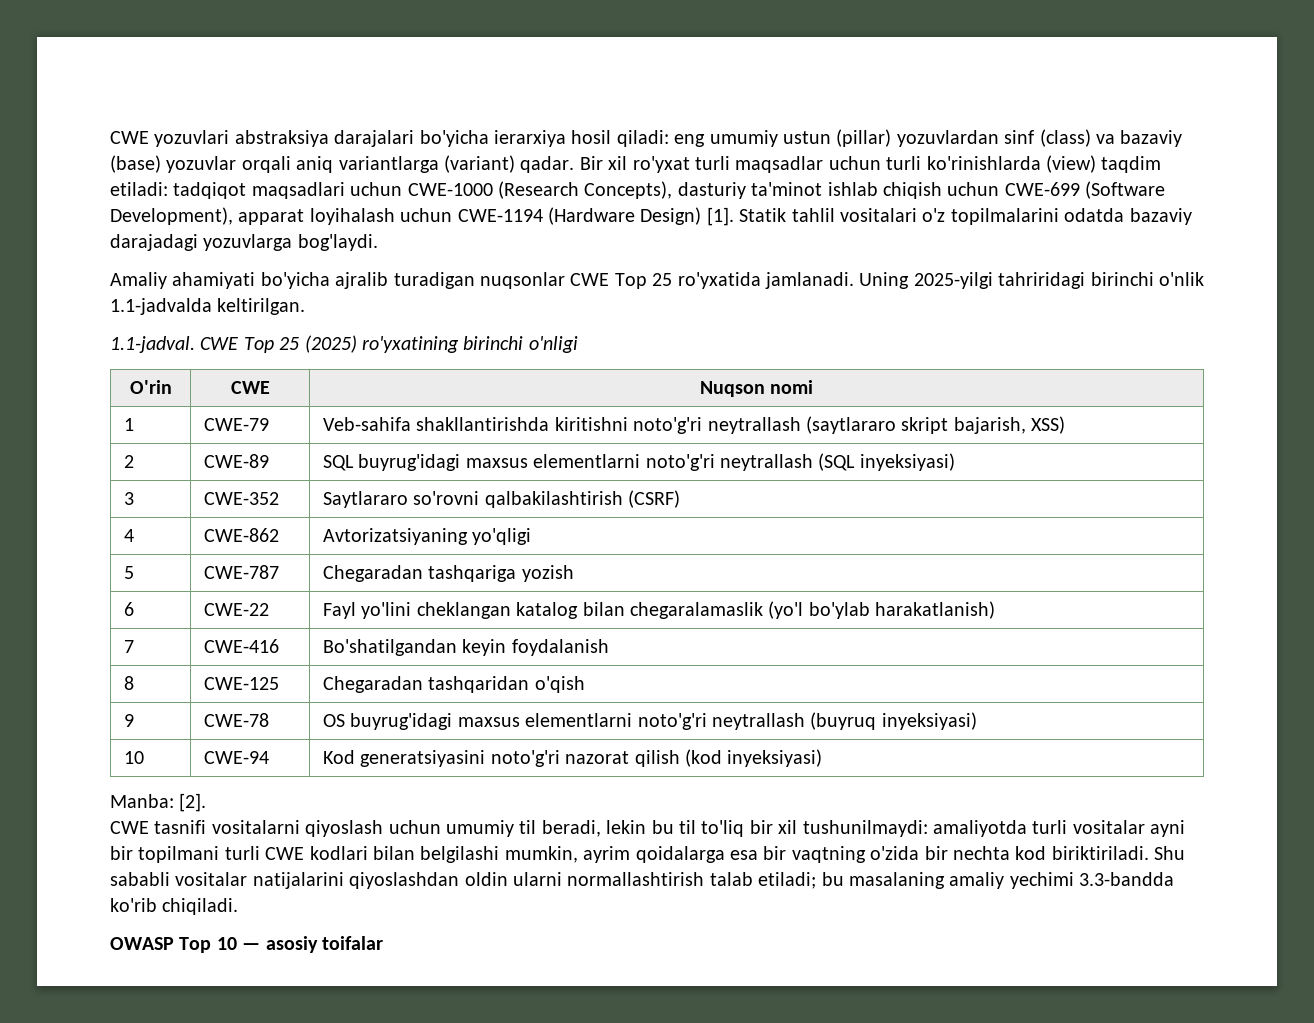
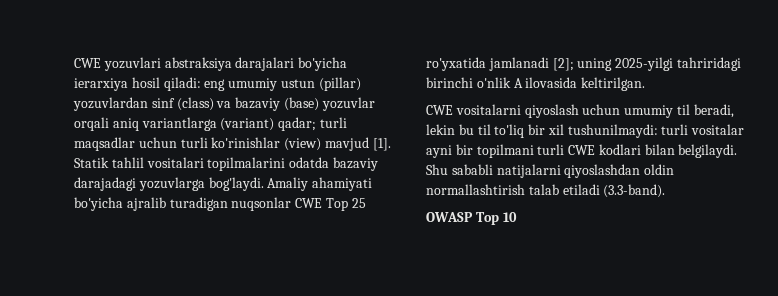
- CWE yozuvlari abstraksiya darajalari bo'yicha ierarxiya hosil qiladi: eng umumiy ustun (pillar) yozuvlardan sinf (class) va bazaviy (base) yozuvlar orqali aniq variantlarga (variant) qadar. Bir xil ro'yxat turli maqsadlar uchun turli ko'rinishlarda (view) taqdim etiladi: tadqiqot maqsadlari uchun CWE-1000 (Research Concepts), dasturiy ta'minot ishlab chiqish uchun CWE-699 (Software Development), apparat loyihalash uchun CWE-1194 (Hardware Design) [1].
+ CWE yozuvlari abstraksiya darajalari bo'yicha ierarxiya hosil qiladi: eng umumiy ustun (pillar) yozuvlardan sinf (class) va bazaviy (base) yozuvlar orqali aniq variantlarga (variant) qadar; turli maqsadlar uchun turli ko'rinishlar (view) mavjud [1].
- Statik tahlil vositalari o'z topilmalarini odatda bazaviy darajadagi yozuvlarga bog'laydi.
- Amaliy ahamiyati bo'yicha ajralib turadigan nuqsonlar CWE Top 25 ro'yxatida jamlanadi. Uning 2025-yilgi tahriridagi birinchi o'nlik 1.1-jadvalda keltirilgan.
+ Statik tahlil vositalari topilmalarini odatda bazaviy darajadagi yozuvlarga bog'laydi. Amaliy ahamiyati bo'yicha ajralib turadigan nuqsonlar CWE Top 25 ro'yxatida jamlanadi [2]; uning 2025-yilgi tahriridagi birinchi o'nlik A ilovasida keltirilgan.
- 1.1-jadval. CWE Top 25 (2025) ro'yxatining birinchi o'nligi
- O'rin | CWE | Nuqson nomi
- 1 | CWE-79 | Veb-sahifa shakllantirishda kiritishni noto'g'ri neytrallash (saytlararo skript bajarish, XSS)
- 2 | CWE-89 | SQL buyrug'idagi maxsus elementlarni noto'g'ri neytrallash (SQL inyeksiyasi)
- 3 | CWE-352 | Saytlararo so'rovni qalbakilashtirish (CSRF)
- 4 | CWE-862 | Avtorizatsiyaning yo'qligi
- 5 | CWE-787 | Chegaradan tashqariga yozish
- 6 | CWE-22 | Fayl yo'lini cheklangan katalog bilan chegaralamaslik (yo'l bo'ylab harakatlanish)
- 7 | CWE-416 | Bo'shatilgandan keyin foydalanish
- 8 | CWE-125 | Chegaradan tashqaridan o'qish
- 9 | CWE-78 | OS buyrug'idagi maxsus elementlarni noto'g'ri neytrallash (buyruq inyeksiyasi)
- 10 | CWE-94 | Kod generatsiyasini noto'g'ri nazorat qilish (kod inyeksiyasi)
- Manba: [2].
- CWE tasnifi vositalarni qiyoslash uchun umumiy til beradi, lekin bu til to'liq bir xil tushunilmaydi: amaliyotda turli vositalar ayni bir topilmani turli CWE kodlari bilan belgilashi mumkin, ayrim qoidalarga esa bir vaqtning o'zida bir nechta kod biriktiriladi. Shu sababli vositalar natijalarini qiyoslashdan oldin ularni normallashtirish talab etiladi; bu masalaning amaliy yechimi 3.3-bandda ko'rib chiqiladi.
+ CWE vositalarni qiyoslash uchun umumiy til beradi, lekin bu til to'liq bir xil tushunilmaydi: turli vositalar ayni bir topilmani turli CWE kodlari bilan belgilaydi. Shu sababli natijalarni qiyoslashdan oldin normallashtirish talab etiladi (3.3-band).
- OWASP Top 10 — asosiy toifalar
+ OWASP Top 10

